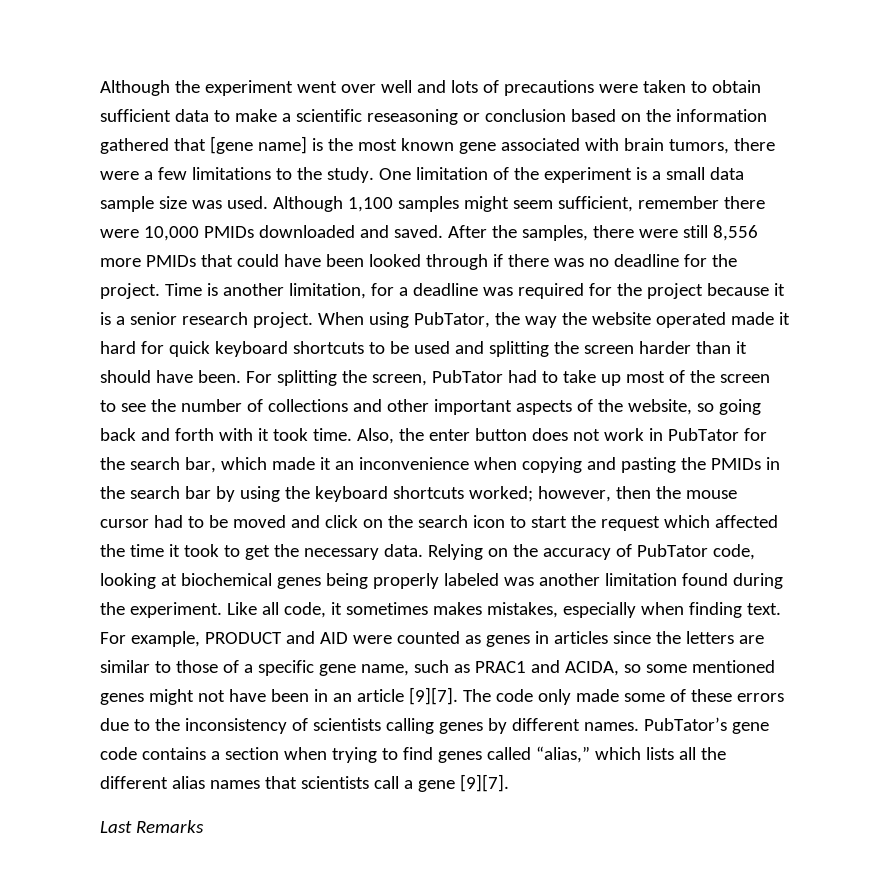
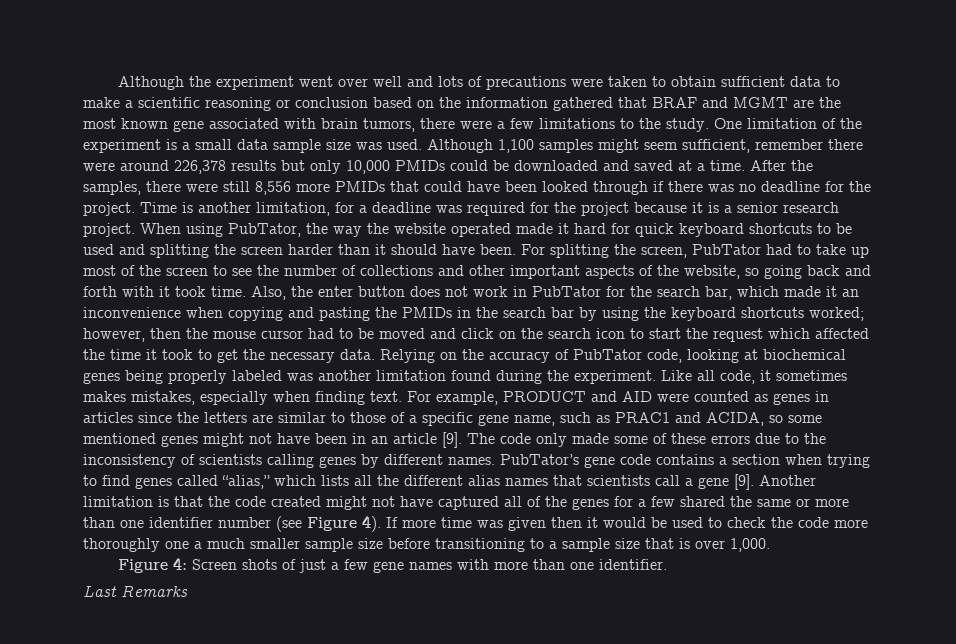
- Although the experiment went over well and lots of precautions were taken to obtain sufficient data to make a scientific reseasoning or conclusion based on the information gathered that [gene name] is the most known gene associated with brain tumors, there were a few limitations to the study.
+ Although the experiment went over well and lots of precautions were taken to obtain sufficient data to make a scientific reasoning or conclusion based on the information gathered that BRAF and MGMT are the most known gene associated with brain tumors, there were a few limitations to the study.
- Although 1,100 samples might seem sufficient, remember there were 10,000 PMIDs downloaded and saved.
+ Although 1,100 samples might seem sufficient, remember there were around 226,378 results but only 10,000 PMIDs could be downloaded and saved at a time.
- For example, PRODUCT and AID were counted as genes in articles since the letters are similar to those of a specific gene name, such as PRAC1 and ACIDA, so some mentioned genes might not have been in an article [9][7].
+ For example, PRODUCT and AID were counted as genes in articles since the letters are similar to those of a specific gene name, such as PRAC1 and ACIDA, so some mentioned genes might not have been in an article [9].
- PubTator’s gene code contains a section when trying to find genes called “alias,” which lists all the different alias names that scientists call a gene [9][7].
+ PubTator’s gene code contains a section when trying to find genes called “alias,” which lists all the different alias names that scientists call a gene [9]. Another limitation is that the code created might not have captured all of the genes for a few shared the same or more than one identifier number (see Figure 4). If more time was given then it would be used to check the code more thoroughly one a much smaller sample size before transitioning to a sample size that is over 1,000.
+ Figure 4: Screen shots of just a few gene names with more than one identifier.

